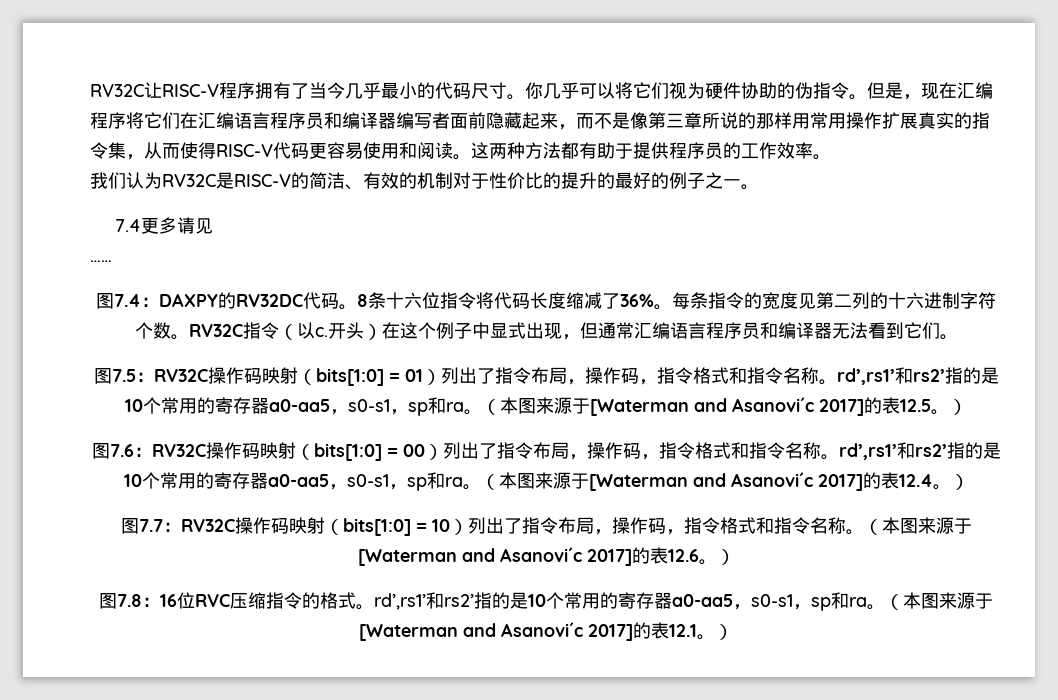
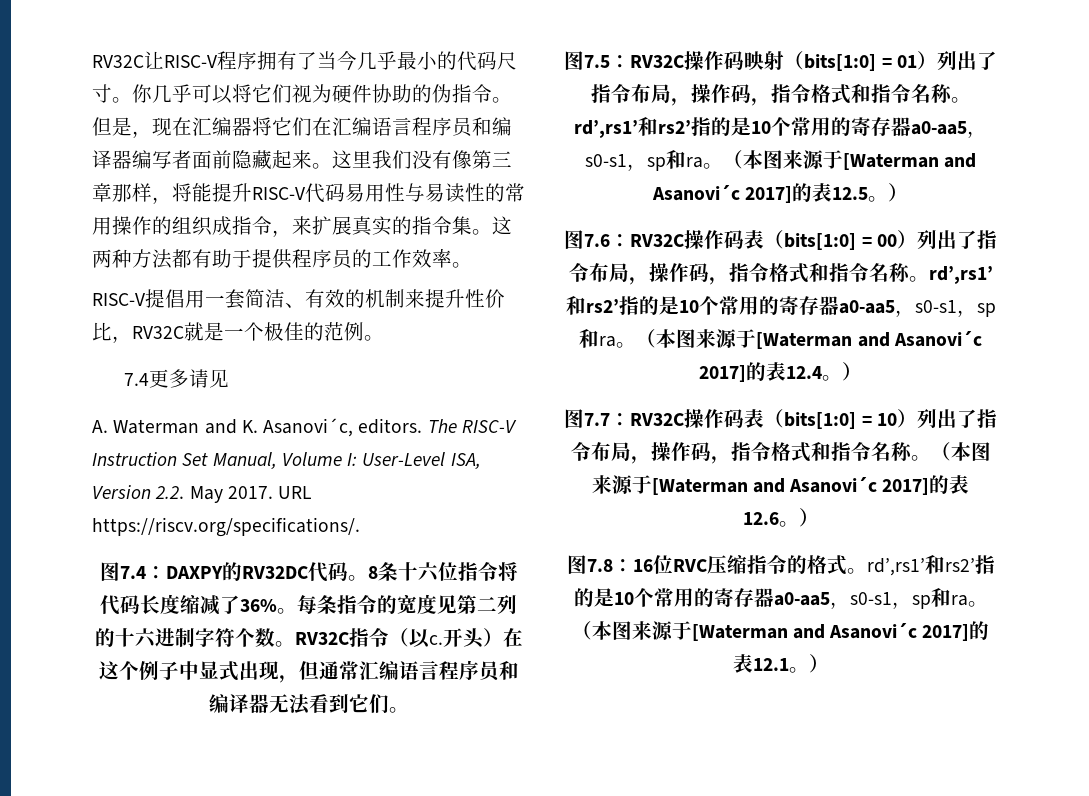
- 但是，现在汇编程序将它们在汇编语言程序员和编译器编写者面前隐藏起来，而不是像第三章所说的那样用常用操作扩展真实的指令集，从而使得RISC-V代码更容易使用和阅读。
+ 但是，现在汇编器将它们在汇编语言程序员和编译器编写者面前隐藏起来。这里我们没有像第三章那样，将能提升RISC-V代码易用性与易读性的常用操作的组织成指令，来扩展真实的指令集。
- 我们认为RV32C是RISC-V的简洁、有效的机制对于性价比的提升的最好的例子之一。
+ RISC-V提倡用一套简洁、有效的机制来提升性价比，RV32C就是一个极佳的范例。
  7.4更多请见
- ……
+ A. Waterman and K. Asanovi´c, editors. The RISC-V Instruction Set Manual, Volume I: User-Level ISA, Version 2.2. May 2017. URL https://riscv.org/specifications/.
- 图7.6：RV32C操作码映射（bits[1:0] = 00）列出了指令布局，操作码，指令格式和指令名称。rd’,rs1’和rs2’指的是10个常用的寄存器a0-aa5，s0-s1，sp和ra。
+ 图7.6：RV32C操作码表（bits[1:0] = 00）列出了指令布局，操作码，指令格式和指令名称。rd’,rs1’和rs2’指的是10个常用的寄存器a0-aa5，s0-s1，sp和ra。
- 图7.7：RV32C操作码映射（bits[1:0] = 10）列出了指令布局，操作码，指令格式和指令名称。
+ 图7.7：RV32C操作码表（bits[1:0] = 10）列出了指令布局，操作码，指令格式和指令名称。

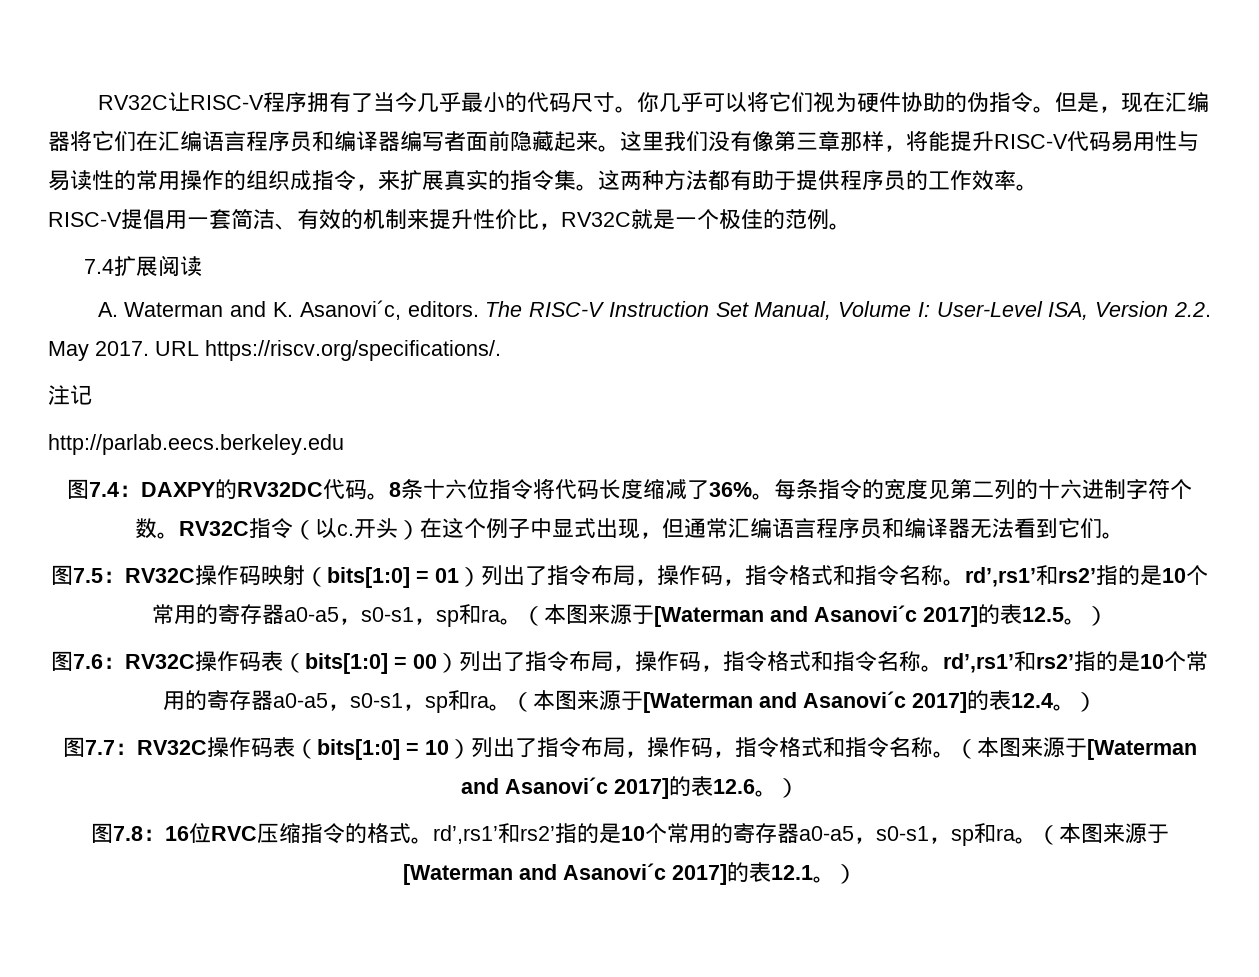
- 7.4更多请见
+ 7.4扩展阅读
+ 注记
+ http://parlab.eecs.berkeley.edu
- 图7.5：RV32C操作码映射（bits[1:0] = 01）列出了指令布局，操作码，指令格式和指令名称。rd’,rs1’和rs2’指的是10个常用的寄存器a0-aa5，s0-s1，sp和ra。
+ 图7.5：RV32C操作码映射（bits[1:0] = 01）列出了指令布局，操作码，指令格式和指令名称。rd’,rs1’和rs2’指的是10个常用的寄存器a0-a5，s0-s1，sp和ra。
- 图7.6：RV32C操作码表（bits[1:0] = 00）列出了指令布局，操作码，指令格式和指令名称。rd’,rs1’和rs2’指的是10个常用的寄存器a0-aa5，s0-s1，sp和ra。
+ 图7.6：RV32C操作码表（bits[1:0] = 00）列出了指令布局，操作码，指令格式和指令名称。rd’,rs1’和rs2’指的是10个常用的寄存器a0-a5，s0-s1，sp和ra。
- 图7.8：16位RVC压缩指令的格式。rd’,rs1’和rs2’指的是10个常用的寄存器a0-aa5，s0-s1，sp和ra。
+ 图7.8：16位RVC压缩指令的格式。rd’,rs1’和rs2’指的是10个常用的寄存器a0-a5，s0-s1，sp和ra。

